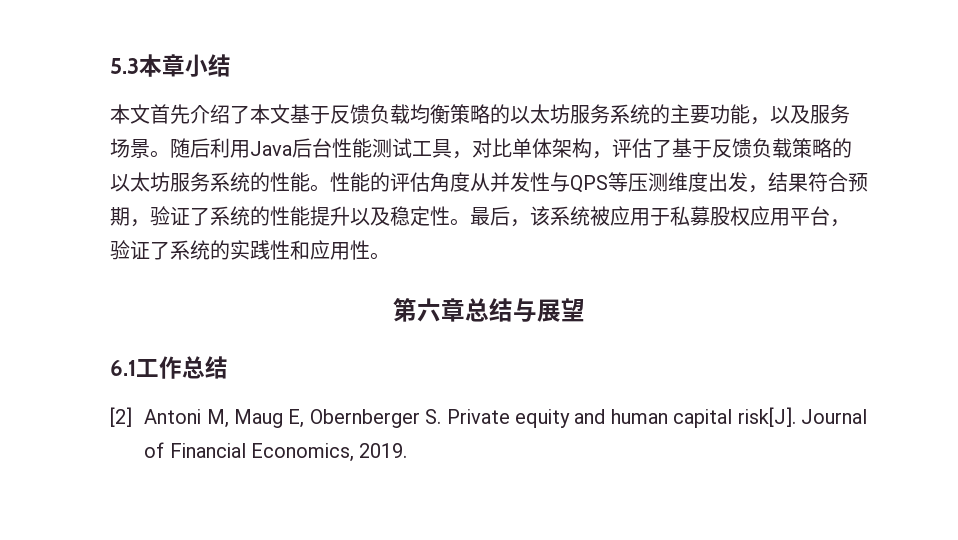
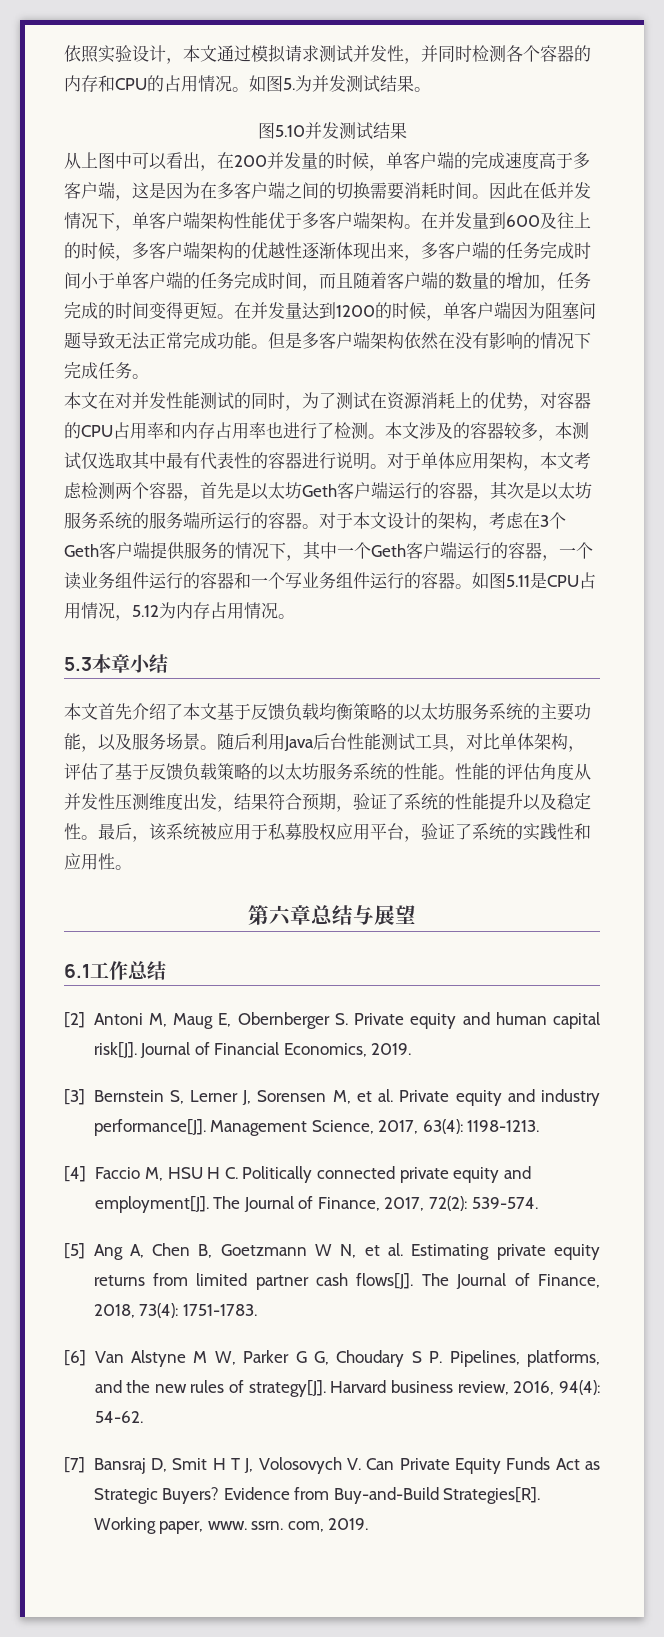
+ 依照实验设计，本文通过模拟请求测试并发性，并同时检测各个容器的内存和CPU的占用情况。如图5.为并发测试结果。
+ 图5.10并发测试结果
+ 从上图中可以看出，在200并发量的时候，单客户端的完成速度高于多客户端，这是因为在多客户端之间的切换需要消耗时间。因此在低并发情况下，单客户端架构性能优于多客户端架构。在并发量到600及往上的时候，多客户端架构的优越性逐渐体现出来，多客户端的任务完成时间小于单客户端的任务完成时间，而且随着客户端的数量的增加，任务完成的时间变得更短。在并发量达到1200的时候，单客户端因为阻塞问题导致无法正常完成功能。但是多客户端架构依然在没有影响的情况下完成任务。
+ 本文在对并发性能测试的同时，为了测试在资源消耗上的优势，对容器的CPU占用率和内存占用率也进行了检测。本文涉及的容器较多，本测试仅选取其中最有代表性的容器进行说明。对于单体应用架构，本文考虑检测两个容器，首先是以太坊Geth客户端运行的容器，其次是以太坊服务系统的服务端所运行的容器。对于本文设计的架构，考虑在3个Geth客户端提供服务的情况下，其中一个Geth客户端运行的容器，一个读业务组件运行的容器和一个写业务组件运行的容器。如图5.11是CPU占用情况，5.12为内存占用情况。
- 性能的评估角度从并发性与QPS等压测维度出发，结果符合预期，验证了系统的性能提升以及稳定性。
+ 性能的评估角度从并发性压测维度出发，结果符合预期，验证了系统的性能提升以及稳定性。
+ [3] Bernstein S, Lerner J, Sorensen M, et al. Private equity and industry performance[J]. Management Science, 2017, 63(4): 1198-1213.
+ [4] Faccio M, HSU H C. Politically connected private equity and employment[J]. The Journal of Finance, 2017, 72(2): 539-574.
+ [5] Ang A, Chen B, Goetzmann W N, et al. Estimating private equity returns from limited partner cash flows[J]. The Journal of Finance, 2018, 73(4): 1751-1783.
+ [6] Van Alstyne M W, Parker G G, Choudary S P. Pipelines, platforms, and the new rules of strategy[J]. Harvard business review, 2016, 94(4): 54-62.
+ [7] Bansraj D, Smit H T J, Volosovych V. Can Private Equity Funds Act as Strategic Buyers? Evidence from Buy-and-Build Strategies[R]. Working paper, www. ssrn. com, 2019.

